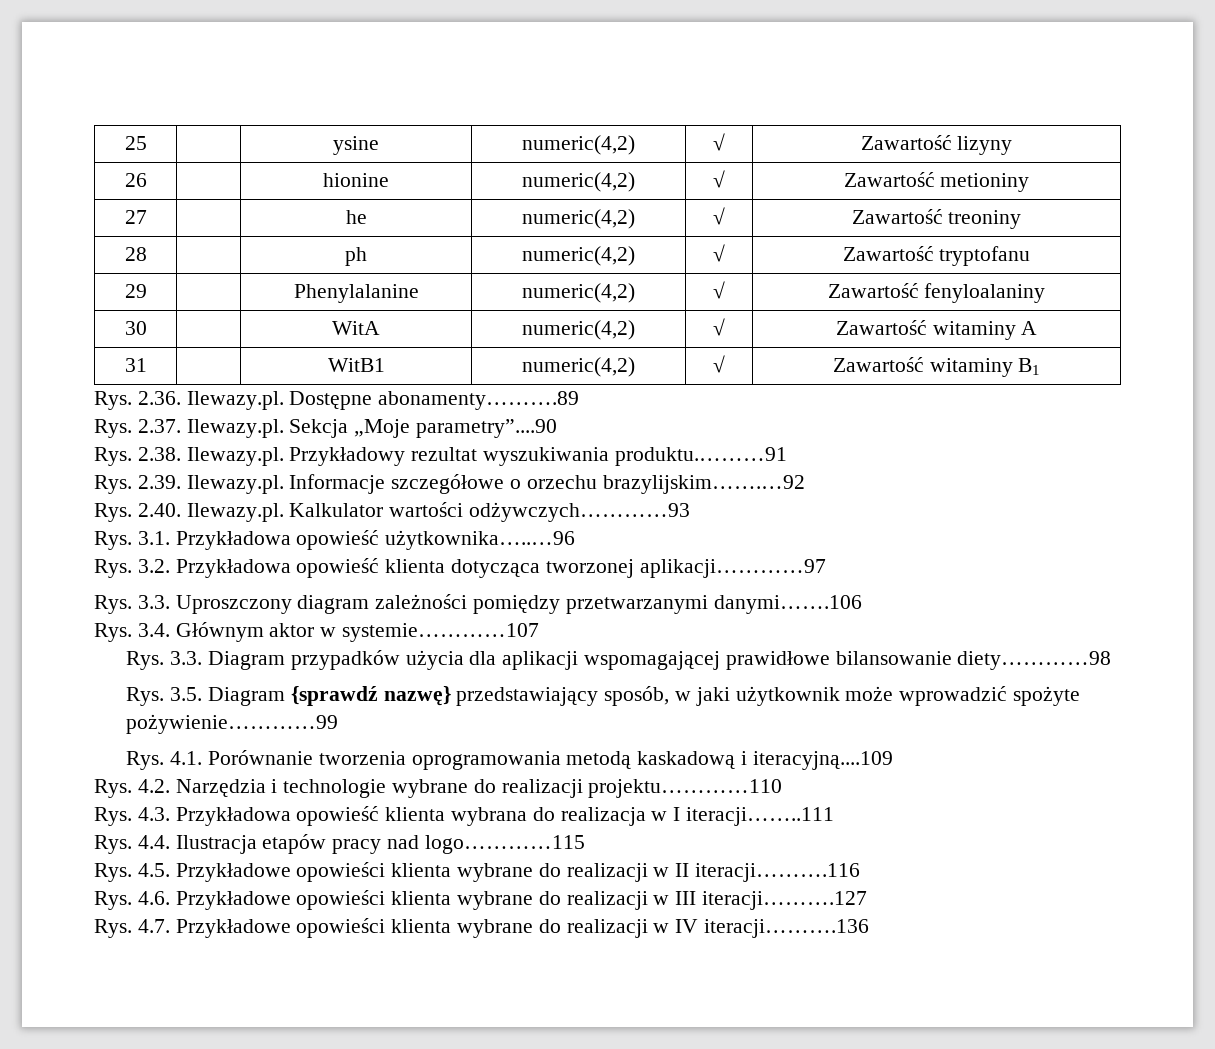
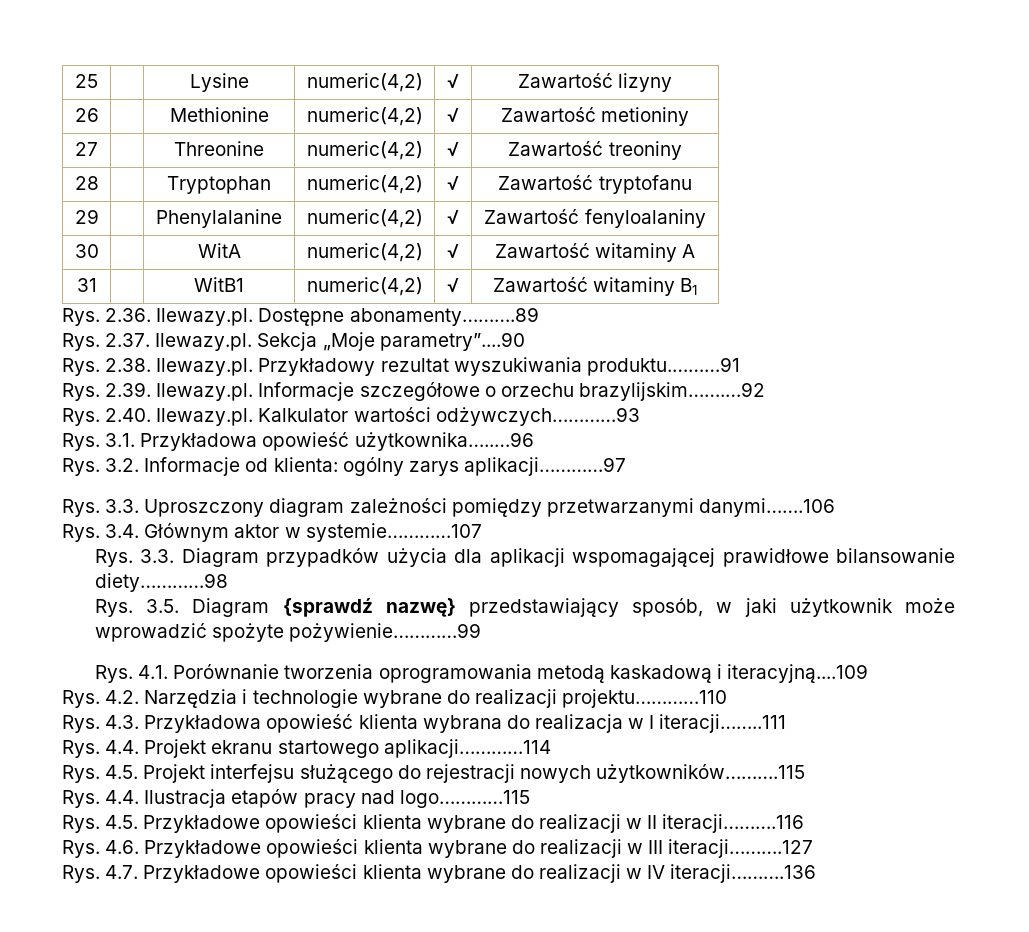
- 25 | | ysine | numeric(4,2) | √ | Zawartość lizyny
+ 25 | | Lysine | numeric(4,2) | √ | Zawartość lizyny
- 26 | | hionine | numeric(4,2) | √ | Zawartość metioniny
+ 26 | | Methionine | numeric(4,2) | √ | Zawartość metioniny
- 27 | | he | numeric(4,2) | √ | Zawartość treoniny
+ 27 | | Threonine | numeric(4,2) | √ | Zawartość treoniny
- 28 | | ph | numeric(4,2) | √ | Zawartość tryptofanu
+ 28 | | Tryptophan | numeric(4,2) | √ | Zawartość tryptofanu
- Rys. 3.2. Przykładowa opowieść klienta dotycząca tworzonej aplikacji…………97
+ Rys. 3.2. Informacje od klienta: ogólny zarys aplikacji…………97
+ Rys. 4.4. Projekt ekranu startowego aplikacji…………114
+ Rys. 4.5. Projekt interfejsu służącego do rejestracji nowych użytkowników……….115

